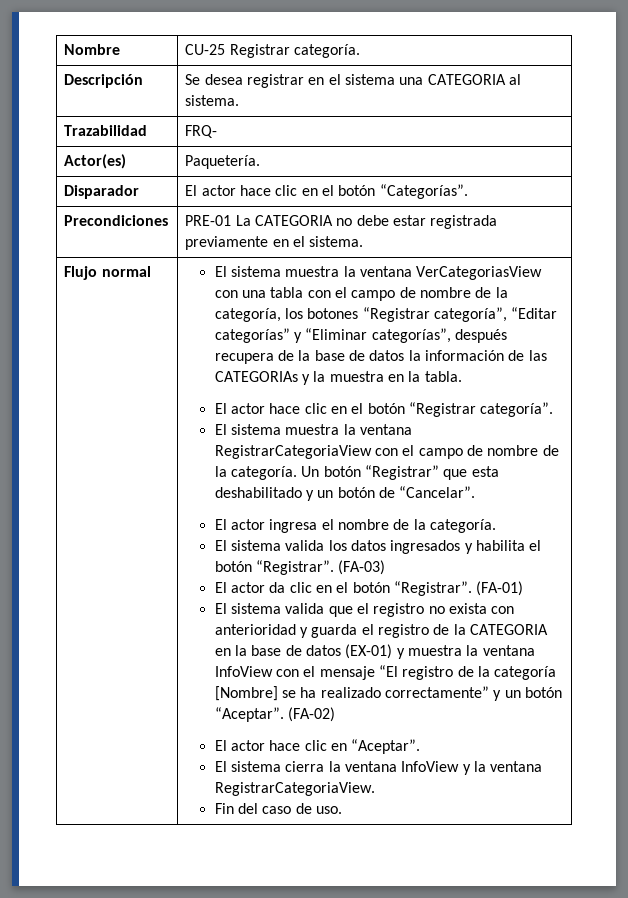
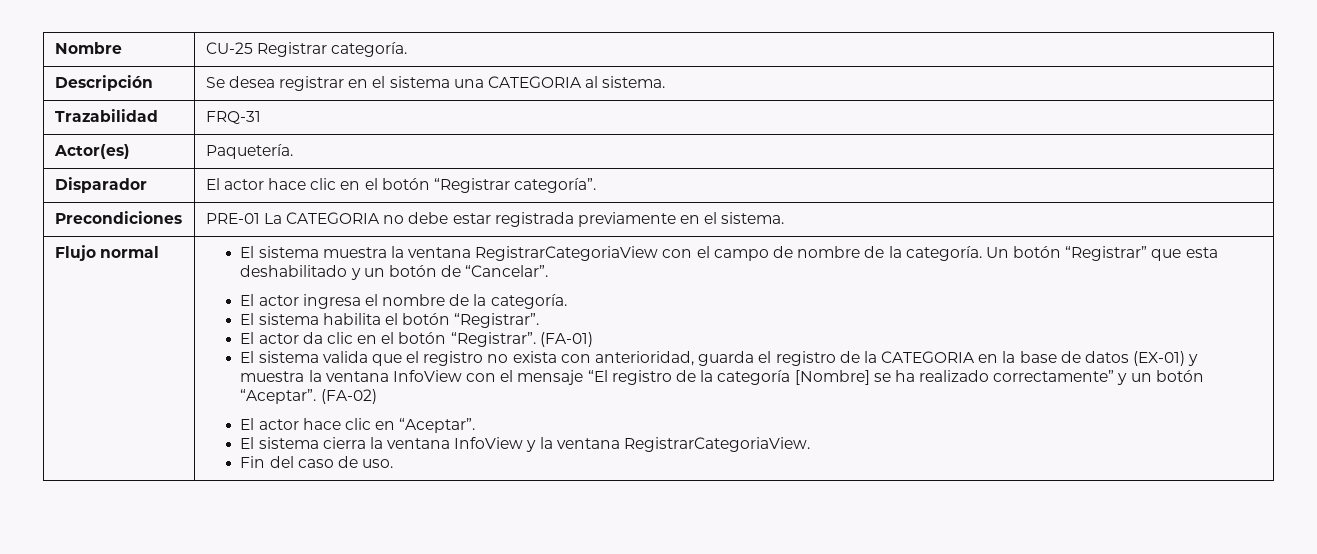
- Trazabilidad | FRQ-
+ Trazabilidad | FRQ-31
- Disparador | El actor hace clic en el botón “Categorías”.
+ Disparador | El actor hace clic en el botón “Registrar categoría”.
- El sistema muestra la ventana VerCategoriasView con una tabla con el campo de nombre de la categoría, los botones “Registrar categoría”, “Editar categorías” y “Eliminar categorías”, después recupera de la base de datos la información de las CATEGORIAs y la muestra en la tabla.
- El actor hace clic en el botón “Registrar categoría”.
- El sistema valida los datos ingresados y habilita el botón “Registrar”. (FA-03)
+ El sistema habilita el botón “Registrar”.
- El sistema valida que el registro no exista con anterioridad y guarda el registro de la CATEGORIA en la base de datos (EX-01) y muestra la ventana InfoView con el mensaje “El registro de la categoría [Nombre] se ha realizado correctamente” y un botón “Aceptar”.
+ El sistema valida que el registro no exista con anterioridad, guarda el registro de la CATEGORIA en la base de datos (EX-01) y muestra la ventana InfoView con el mensaje “El registro de la categoría [Nombre] se ha realizado correctamente” y un botón “Aceptar”.

